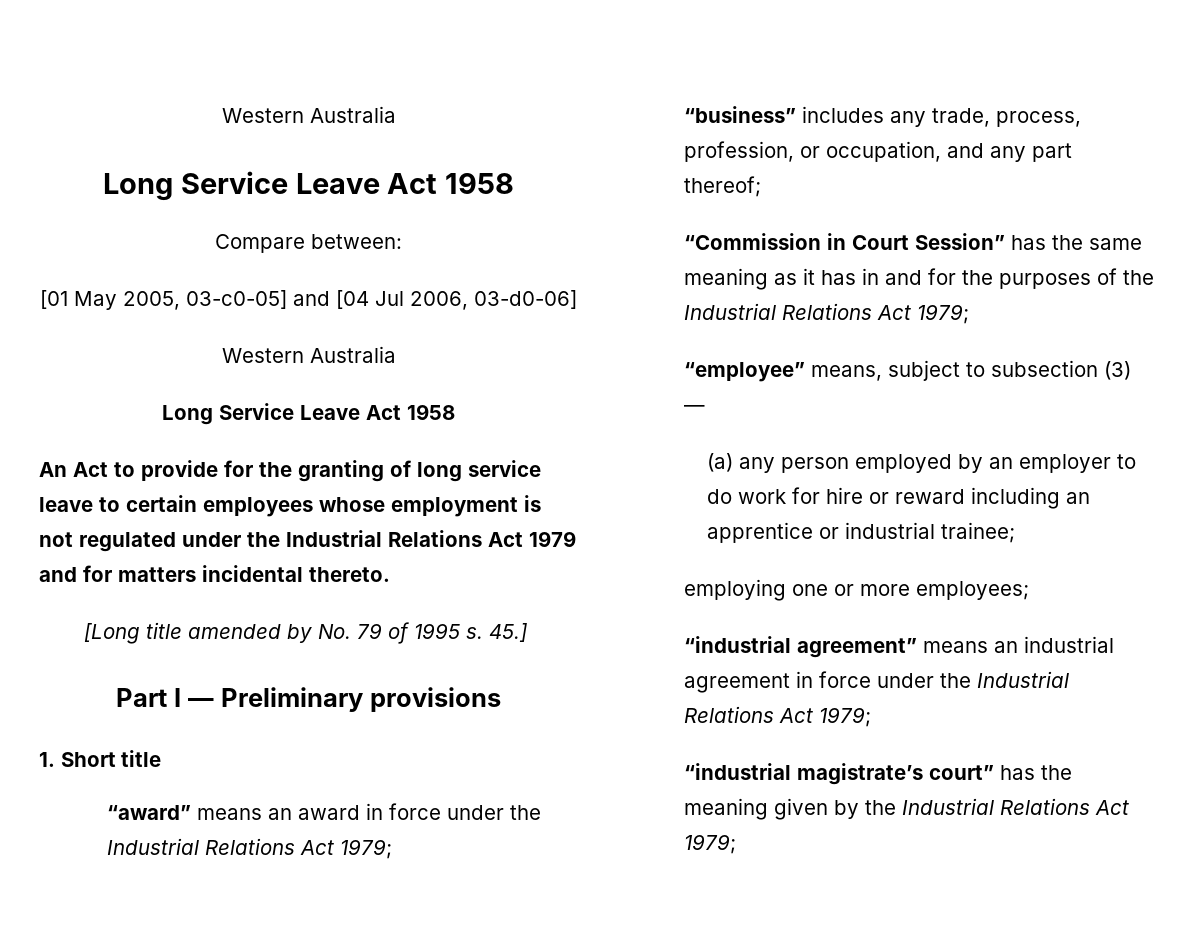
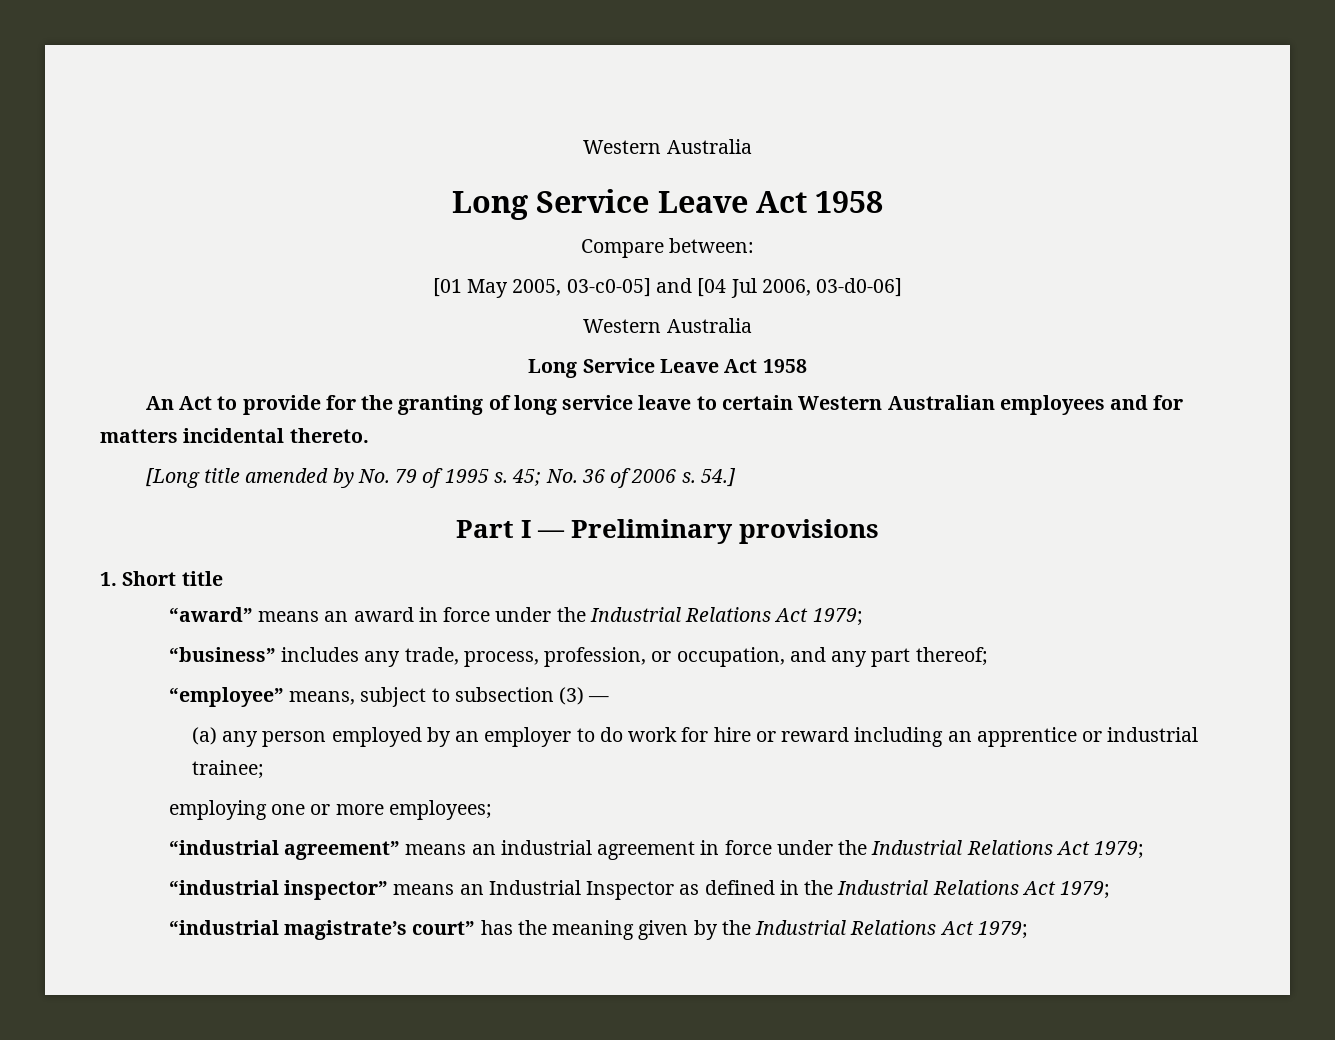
- An Act to provide for the granting of long service leave to certain employees whose employment is not regulated under the Industrial Relations Act 1979 and for matters incidental thereto.
+ An Act to provide for the granting of long service leave to certain Western Australian employees and for matters incidental thereto.
- 45.]
+ 45; No. 36 of 2006 s. 54.]
- “Commission in Court Session” has the same meaning as it has in and for the purposes of the Industrial Relations Act 1979;
+ “industrial inspector” means an Industrial Inspector as defined in the Industrial Relations Act 1979;

